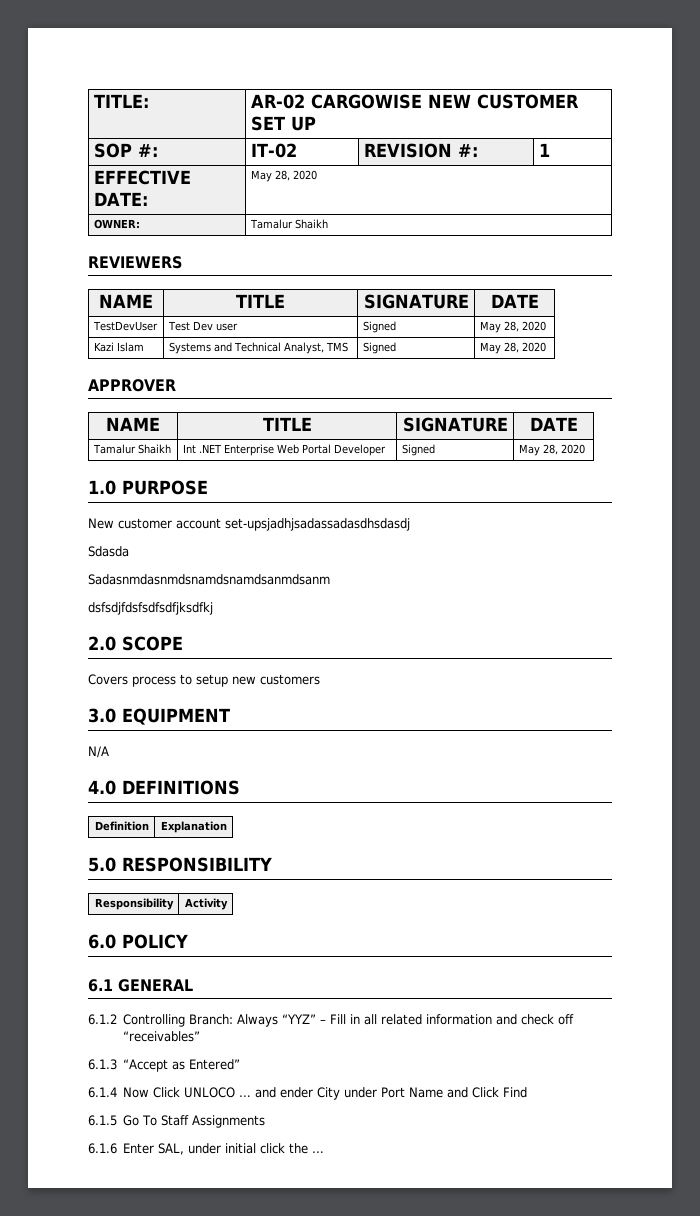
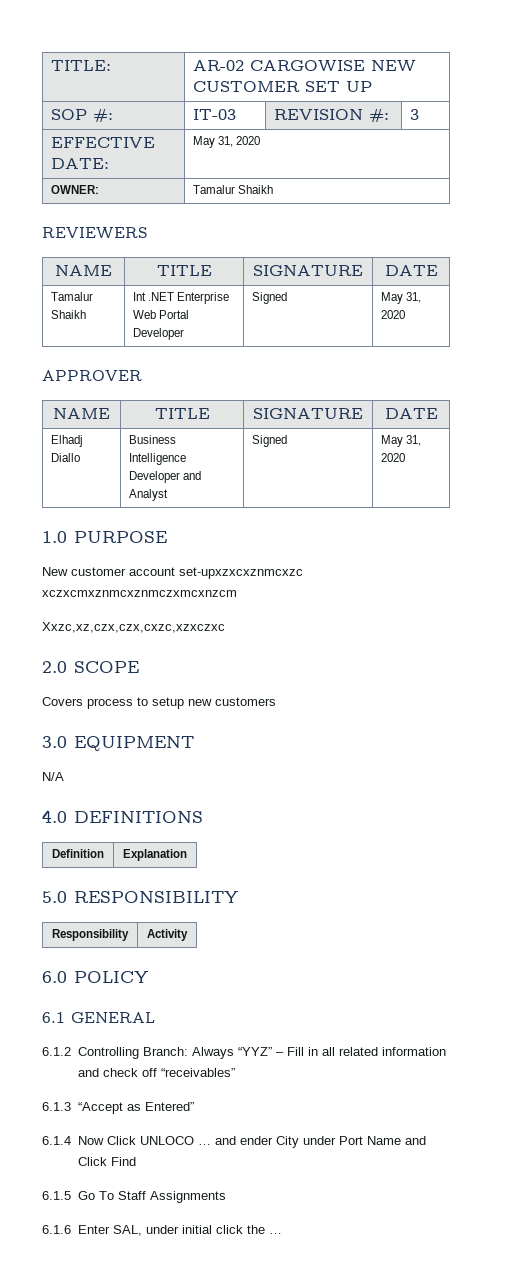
- SOP #: | IT-02 | REVISION #: | 1
+ SOP #: | IT-03 | REVISION #: | 3
- EFFECTIVE DATE: | May 28, 2020
+ EFFECTIVE DATE: | May 31, 2020
- TestDevUser | Test Dev user | Signed | May 28, 2020
- Kazi Islam | Systems and Technical Analyst, TMS | Signed | May 28, 2020
- APPROVER
- NAME | TITLE | SIGNATURE | DATE
- Tamalur Shaikh | Int .NET Enterprise Web Portal Developer | Signed | May 28, 2020
+ Tamalur Shaikh | Int .NET Enterprise Web Portal Developer | Signed | May 31, 2020
+ APPROVER
+ NAME | TITLE | SIGNATURE | DATE
+ Elhadj Diallo | Business Intelligence Developer and Analyst | Signed | May 31, 2020
- New customer account set-upsjadhjsadassadasdhsdasdj
- Sdasda
- Sadasnmdasnmdsnamdsnamdsanmdsanm
- dsfsdjfdsfsdfsdfjksdfkj
+ New customer account set-upxzxcxznmcxzc xczxcmxznmcxznmczxmcxnzcm
+ Xxzc,xz,czx,czx,cxzc,xzxczxc

